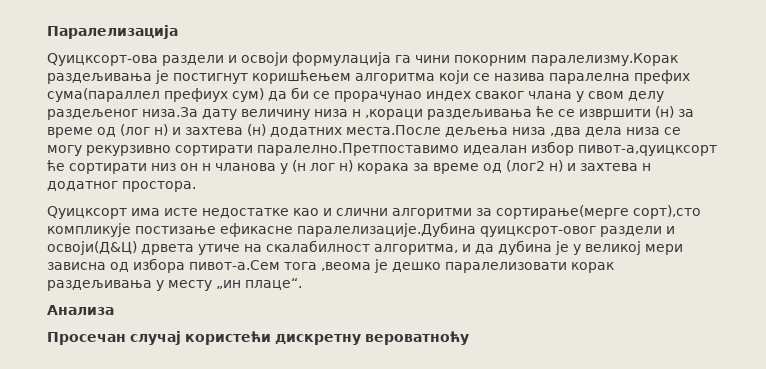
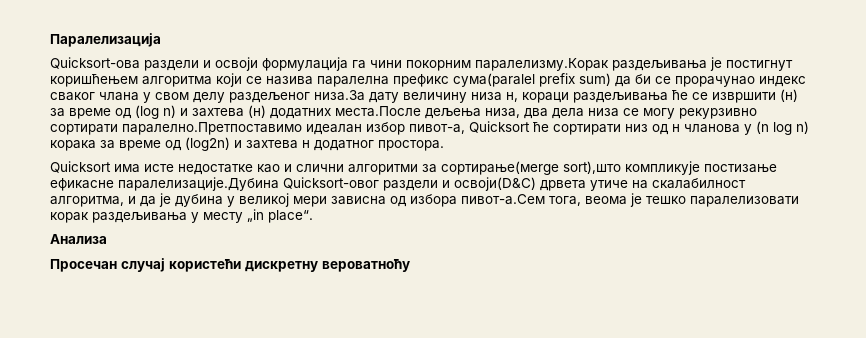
- Qуицксорт-ова раздели и освоји формулација га чини покорним паралелизму.Корак раздељивања је постигнут коришћењем алгоритма који се назива паралелна префиx сума(параллел префиуx сум) да би се прорачунао индеx сваког члана у свом делу раздељеног низа.За дату величину низа н ,кораци раздељивања ће се извршити (н) за време од (лог н) и захтева (н) додатних места.После дељења низа ,два дела низа се могу рекурзивно сортирати паралелно.Претпоставимо идеалан избор пивот-а,qуицксорт ће сортирати низ он н чланова у (н лог н) корака за време од (лог2 н) и захтева н додатног простора.
+ Quicksort-ова раздели и освоји формулација га чини покорним паралелизму.Корак раздељивања је постигнут коришћењем алгоритма који се назива паралелна префикс сума(paralel prefix sum) да би се прорачунао индекс сваког члана у свом делу раздељеног низа.За дату величину низа н, кораци раздељивања ће се извршити (н) за време од (log n) и захтева (н) додатних места.После дељења низа, два дела низа се могу рекурзивно сортирати паралелно.Претпоставимо идеалан избор пивот-а, Quicksort ће сортирати низ од н чланова у (n log n) корака за време од (log2n) и захтева н додатног простора.
- Qуицксорт има исте недостатке као и слични алгоритми за сортирање(мерге сорт),сто компликује постизање ефикасне паралелизације.Дубина qуицксрот-овог раздели и освоји(Д&Ц) дрвета утиче на скалабилност алгоритма, и да дубина је у великој мери зависна од избора пивот-а.Сем тога ,веома је дешко паралелизовати корак раздељивања у месту „ин плаце“.
+ Quicksort има исте недостатке као и слични алгоритми за сортирање(меrge sort),што компликује постизање ефикасне паралелизације.Дубина Quicksort-овог раздели и освоји(D&C) дрвета утиче на скалабилност алгоритма, и да је дубина у великој мери зависна од избора пивот-а.Сем тога, веома је тешко паралелизовати корак раздељивања у месту „in place“.

